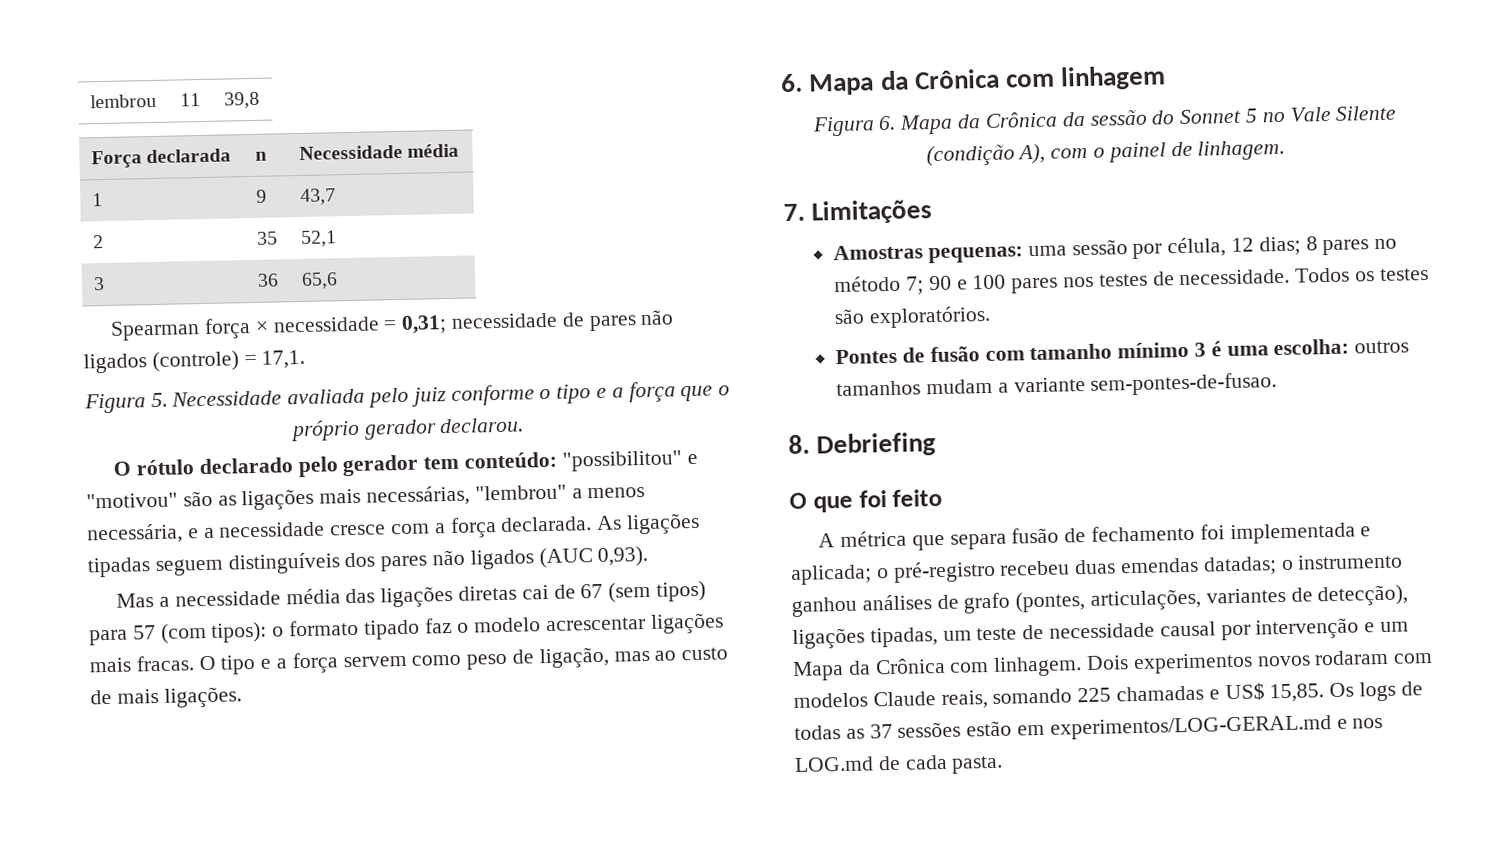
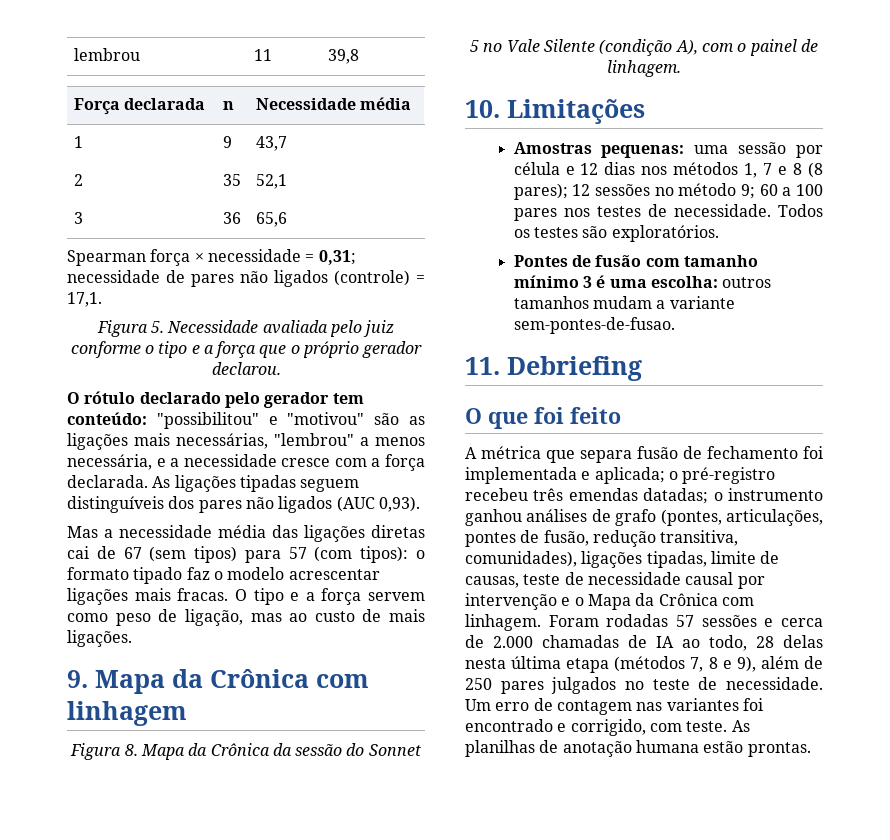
- 6. Mapa da Crônica com linhagem
+ 9. Mapa da Crônica com linhagem
- Figura 6. Mapa da Crônica da sessão do Sonnet 5 no Vale Silente (condição A), com o painel de linhagem.
+ Figura 8. Mapa da Crônica da sessão do Sonnet 5 no Vale Silente (condição A), com o painel de linhagem.
- 7. Limitações
+ 10. Limitações
- Amostras pequenas: uma sessão por célula, 12 dias; 8 pares no método 7; 90 e 100 pares nos testes de necessidade.
+ Amostras pequenas: uma sessão por célula e 12 dias nos métodos 1, 7 e 8 (8 pares); 12 sessões no método 9; 60 a 100 pares nos testes de necessidade.
- 8. Debriefing
+ 11. Debriefing
- A métrica que separa fusão de fechamento foi implementada e aplicada; o pré-registro recebeu duas emendas datadas; o instrumento ganhou análises de grafo (pontes, articulações, variantes de detecção), ligações tipadas, um teste de necessidade causal por intervenção e um Mapa da Crônica com linhagem.
+ A métrica que separa fusão de fechamento foi implementada e aplicada; o pré-registro recebeu três emendas datadas; o instrumento ganhou análises de grafo (pontes, articulações, pontes de fusão, redução transitiva, comunidades), ligações tipadas, limite de causas, teste de necessidade causal por intervenção e o Mapa da Crônica com linhagem.
- Dois experimentos novos rodaram com modelos Claude reais, somando 225 chamadas e US$ 15,85. Os logs de todas as 37 sessões estão em experimentos/LOG-GERAL.md e nos LOG.md de cada pasta.
+ Foram rodadas 57 sessões e cerca de 2.000 chamadas de IA ao todo, 28 delas nesta última etapa (métodos 7, 8 e 9), além de 250 pares julgados no teste de necessidade. Um erro de contagem nas variantes foi encontrado e corrigido, com teste. As planilhas de anotação humana estão prontas.

